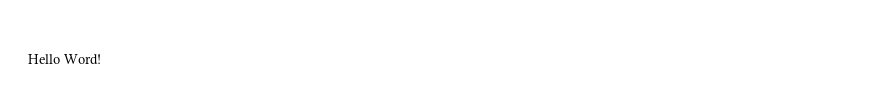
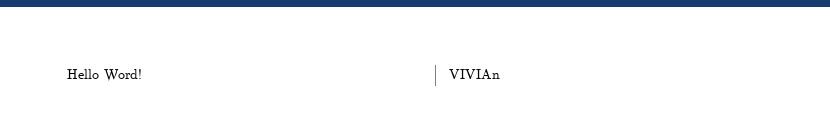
+ VIVIAn

